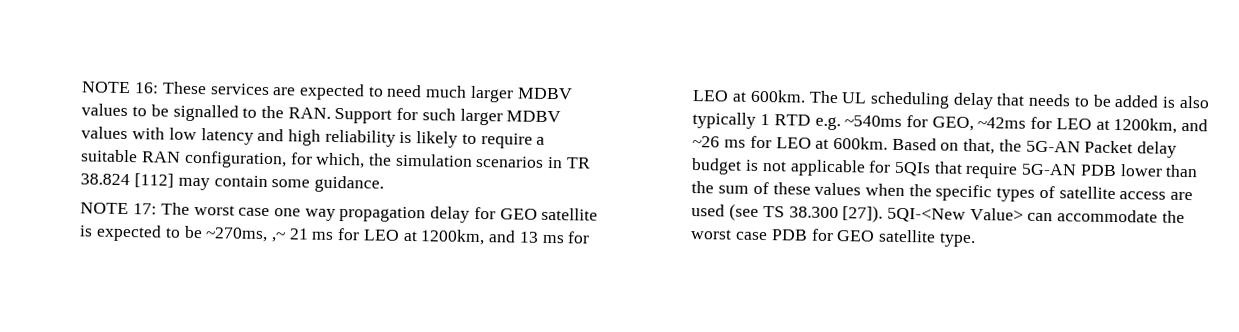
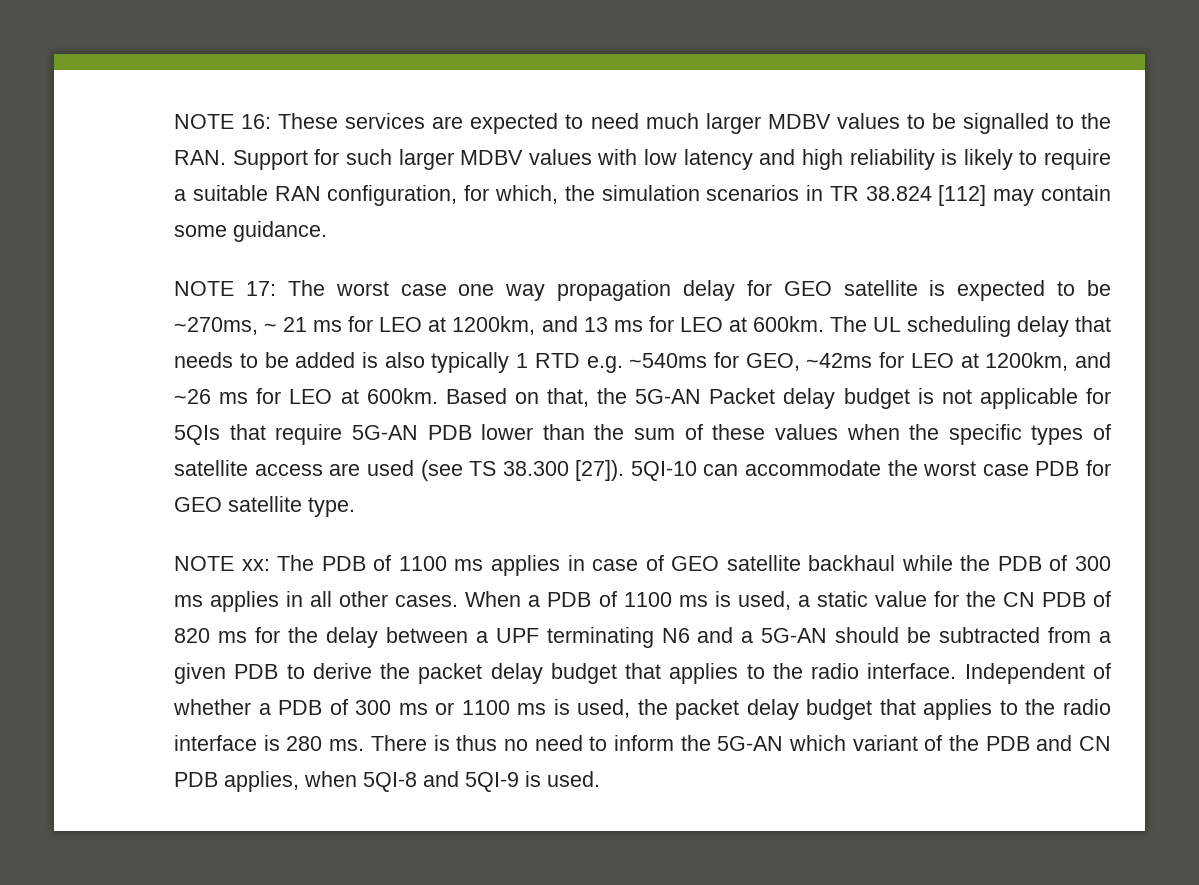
- NOTE 17: The worst case one way propagation delay for GEO satellite is expected to be ~270ms, ,~ 21 ms for LEO at 1200km, and 13 ms for LEO at 600km.
+ NOTE 17: The worst case one way propagation delay for GEO satellite is expected to be ~270ms, ~ 21 ms for LEO at 1200km, and 13 ms for LEO at 600km.
- 5QI-<New Value> can accommodate the worst case PDB for GEO satellite type.
+ 5QI-10 can accommodate the worst case PDB for GEO satellite type.
+ NOTE xx: The PDB of 1100 ms applies in case of GEO satellite backhaul while the PDB of 300 ms applies in all other cases. When a PDB of 1100 ms is used, a static value for the CN PDB of 820 ms for the delay between a UPF terminating N6 and a 5G-AN should be subtracted from a given PDB to derive the packet delay budget that applies to the radio interface. Independent of whether a PDB of 300 ms or 1100 ms is used, the packet delay budget that applies to the radio interface is 280 ms. There is thus no need to inform the 5G-AN which variant of the PDB and CN PDB applies, when 5QI-8 and 5QI-9 is used.

